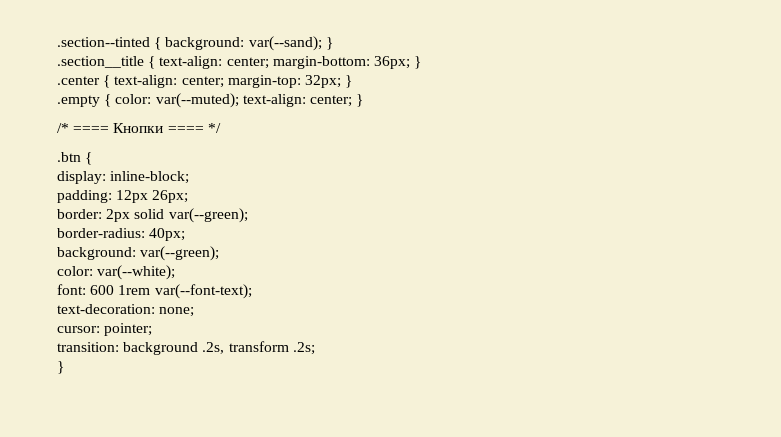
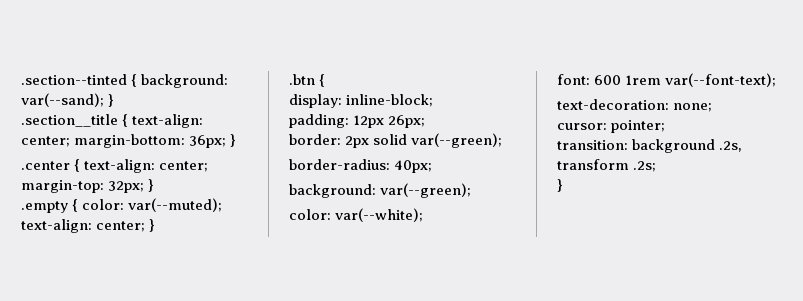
- /* ==== Кнопки ==== */

